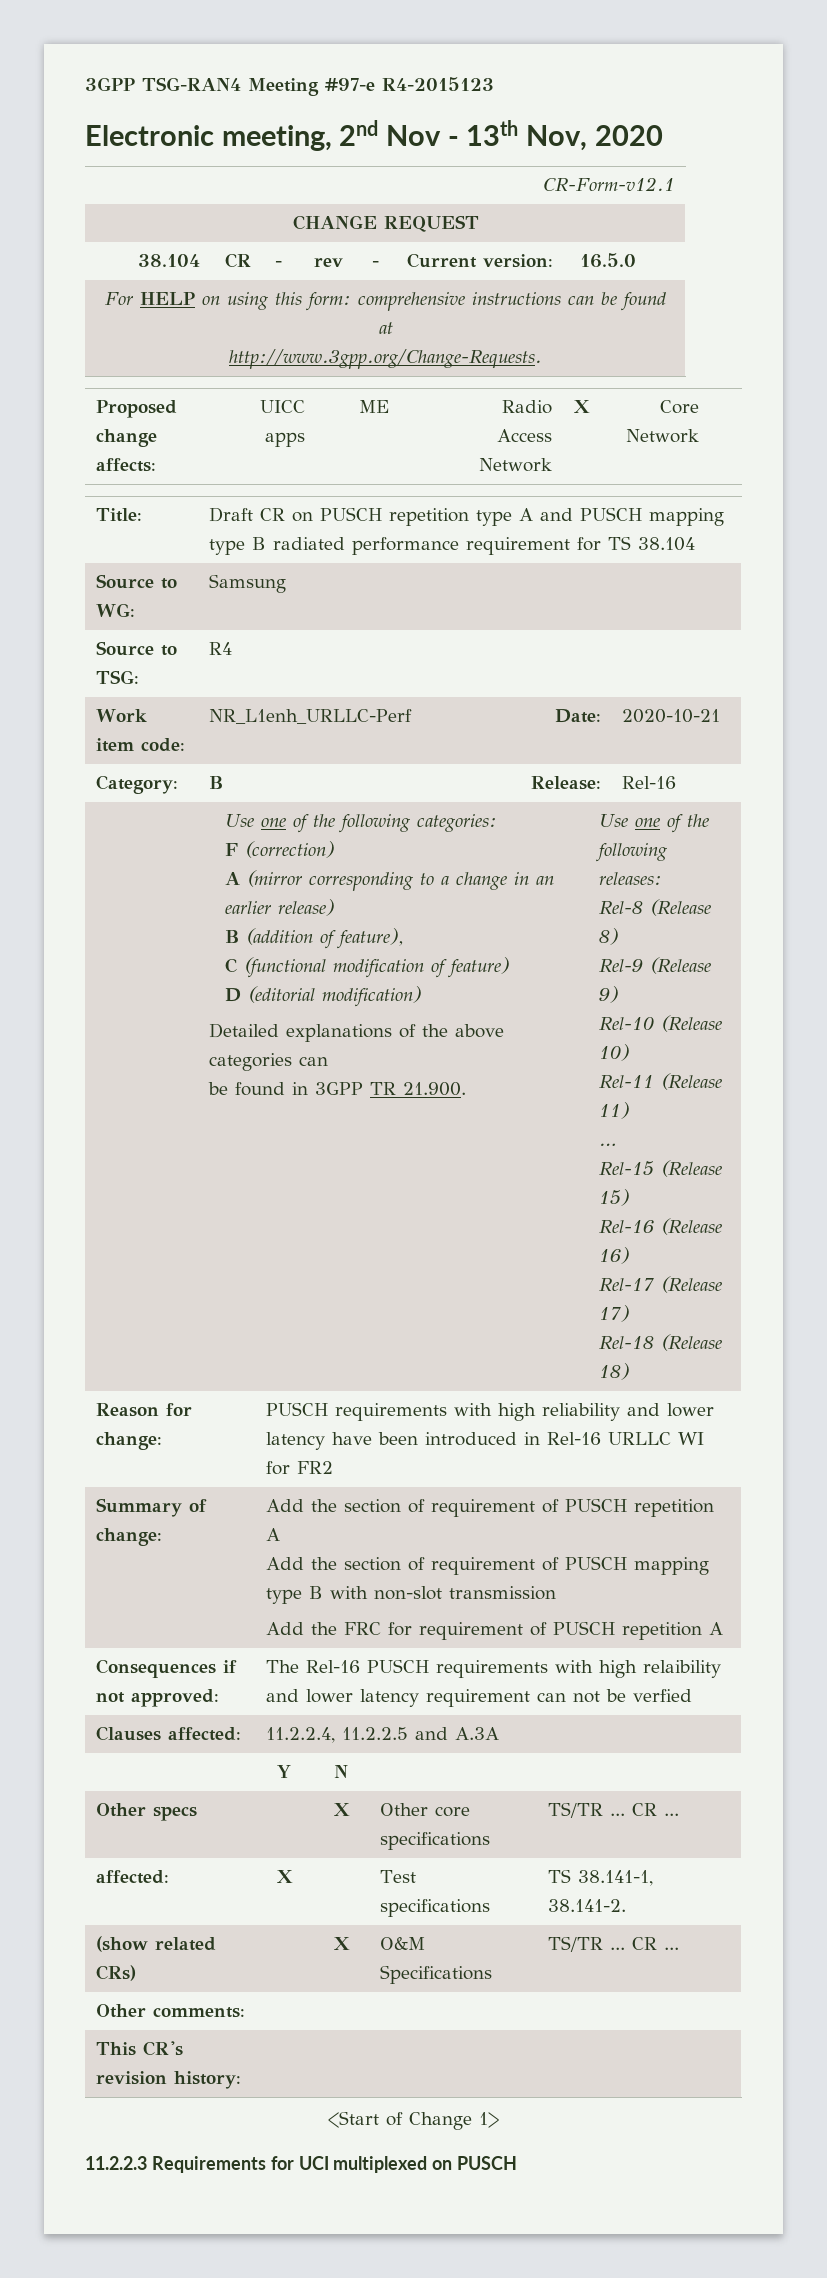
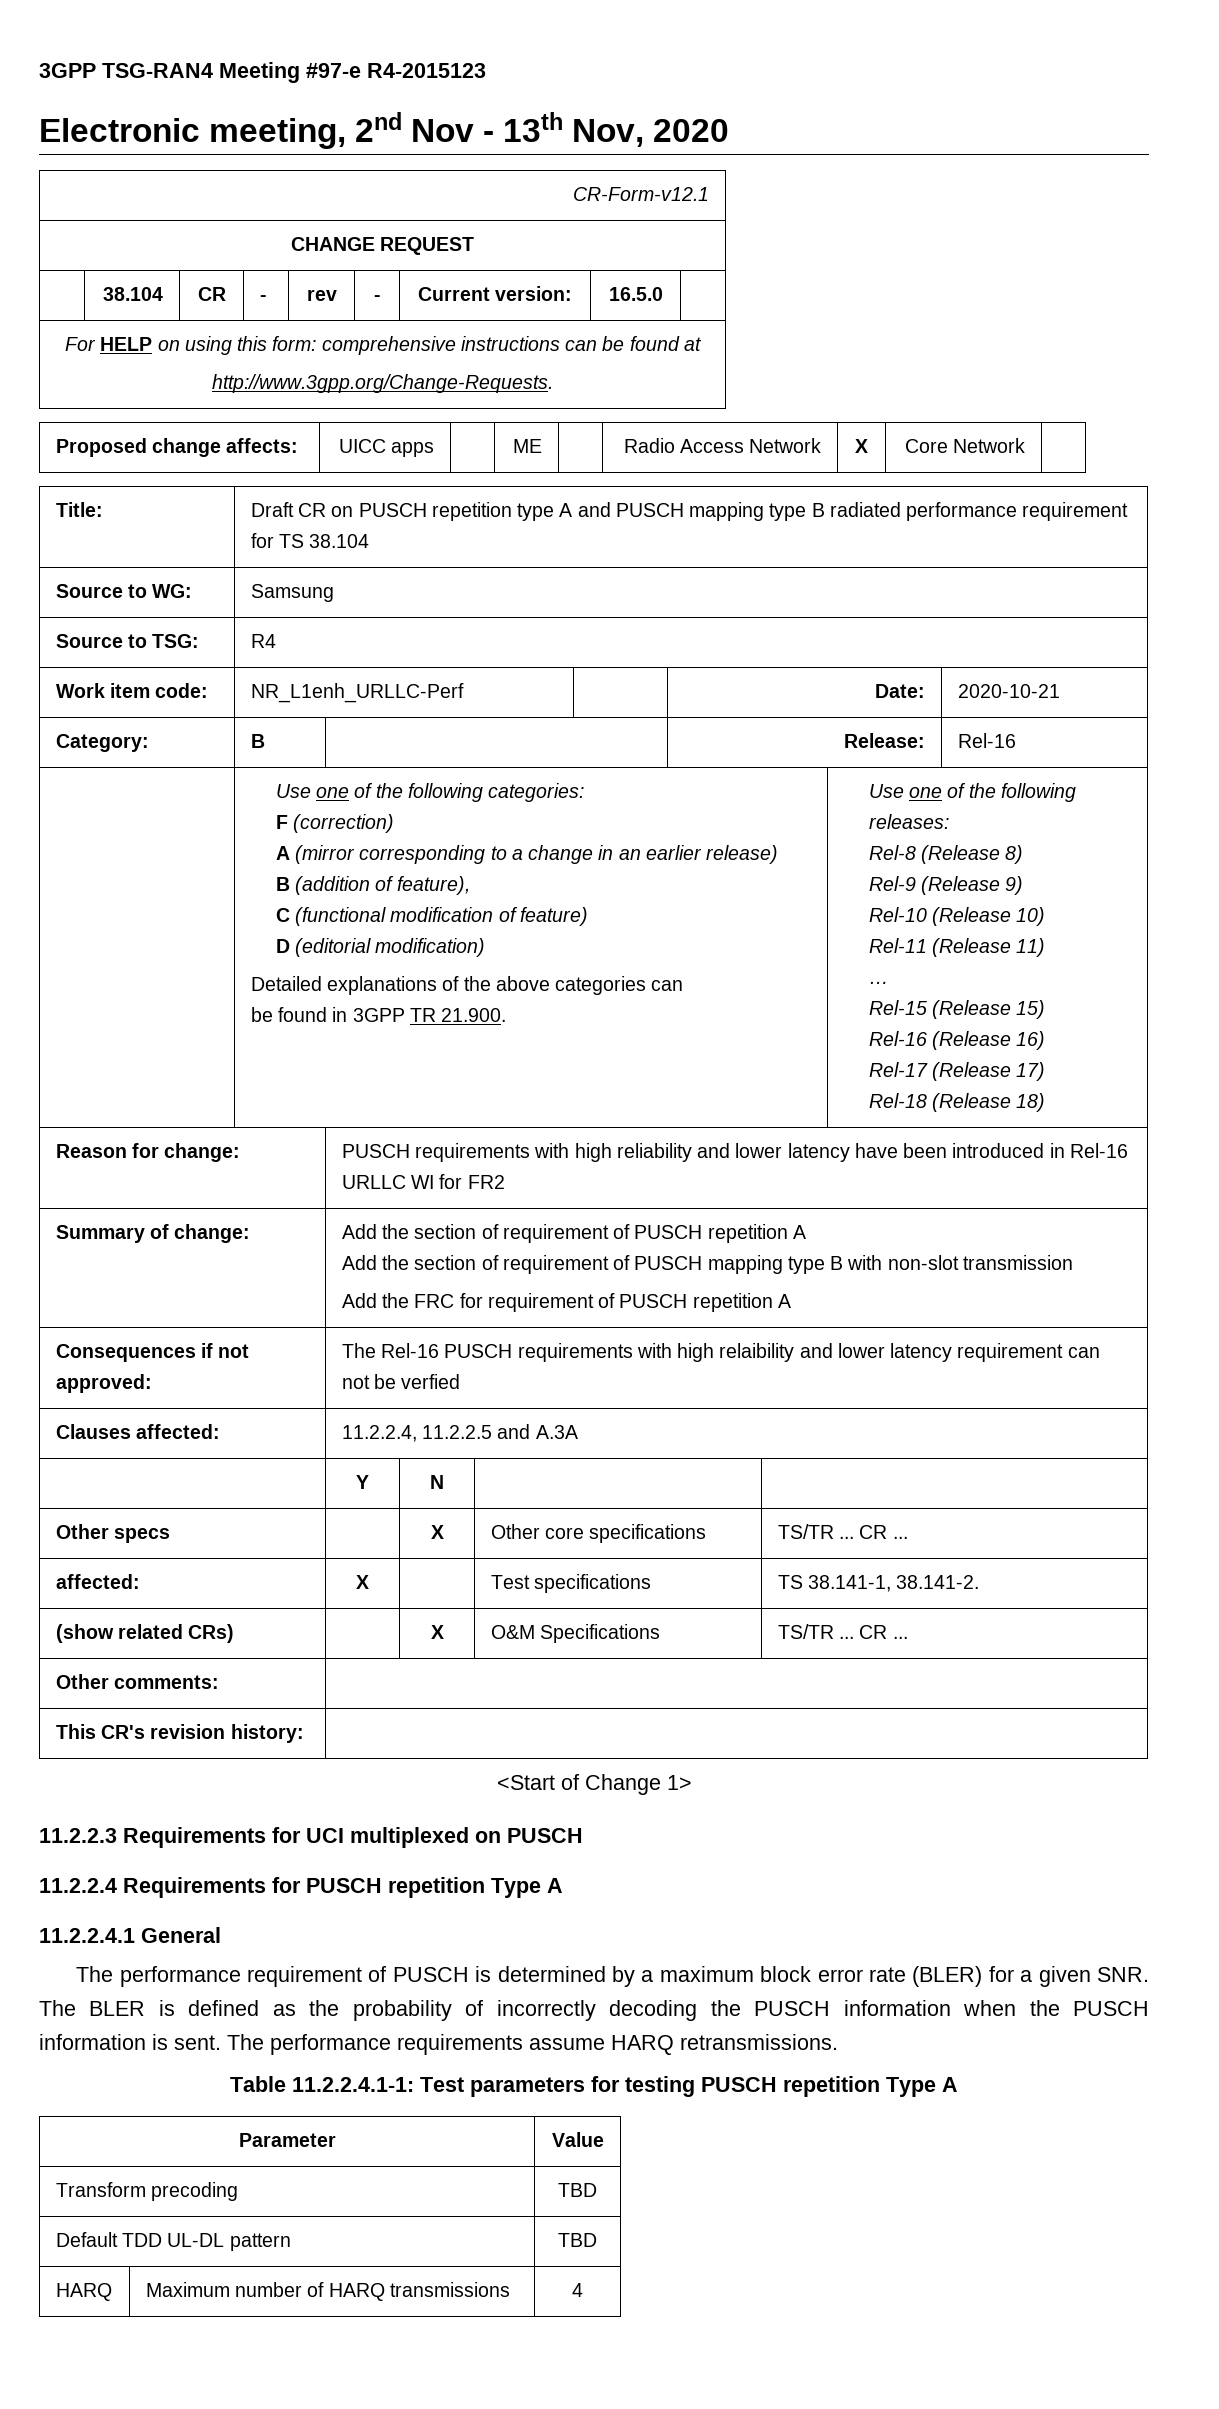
+ 11.2.2.4 Requirements for PUSCH repetition Type A
+ 11.2.2.4.1 General
+ The performance requirement of PUSCH is determined by a maximum block error rate (BLER) for a given SNR. The BLER is defined as the probability of incorrectly decoding the PUSCH information when the PUSCH information is sent. The performance requirements assume HARQ retransmissions.
+ Table 11.2.2.4.1-1: Test parameters for testing PUSCH repetition Type A
+ Parameter | Value
+ Transform precoding | TBD
+ Default TDD UL-DL pattern | TBD
+ HARQ | Maximum number of HARQ transmissions | 4

